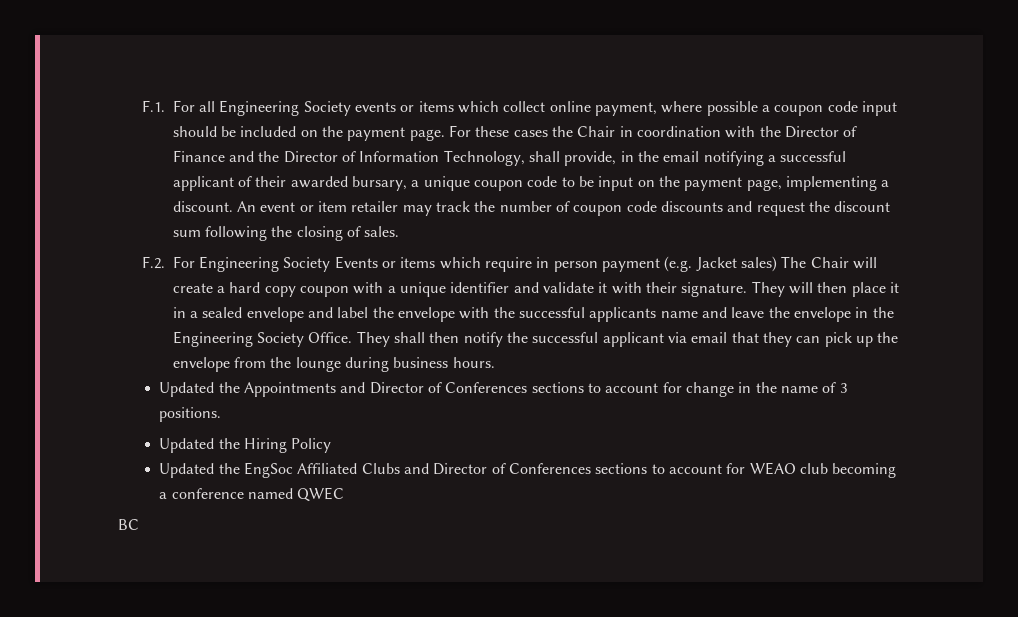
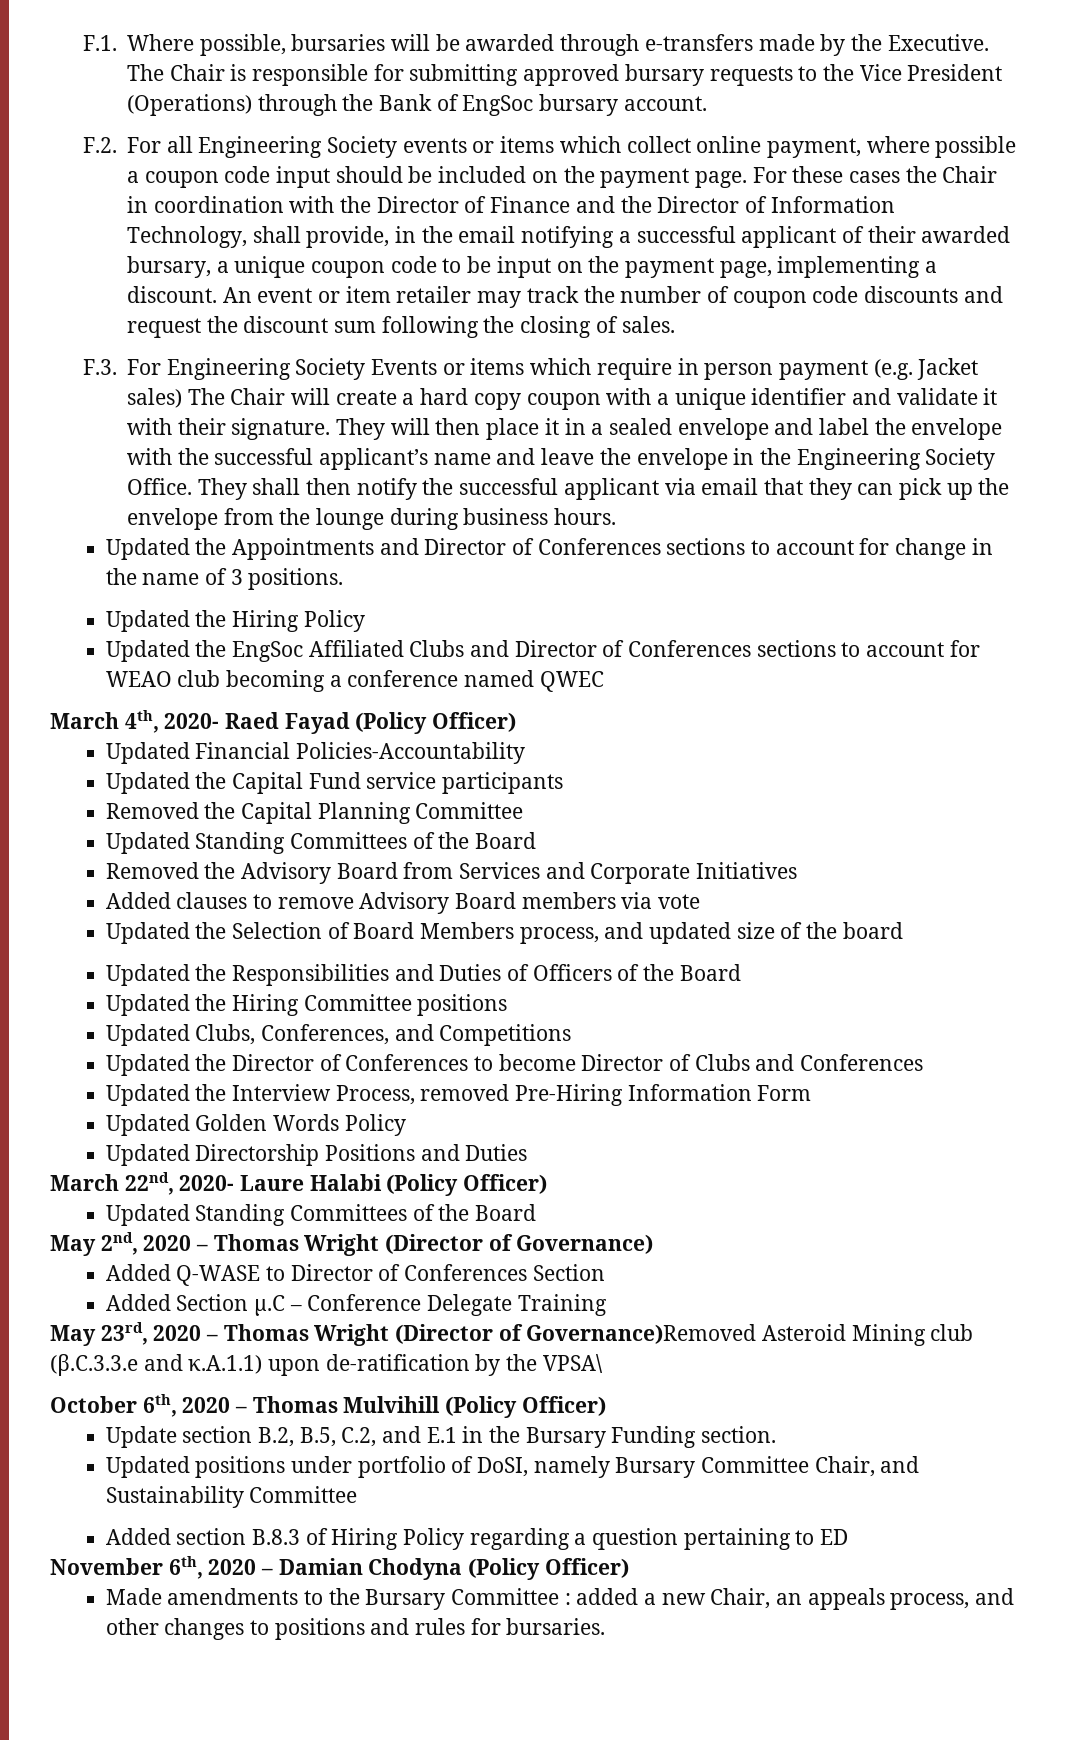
- F.1. For all Engineering Society events or items which collect online payment, where possible a coupon code input should be included on the payment page.
+ F.1. Where possible, bursaries will be awarded through e-transfers made by the Executive. The Chair is responsible for submitting approved bursary requests to the Vice President (Operations) through the Bank of EngSoc bursary account.
+ F.2. For all Engineering Society events or items which collect online payment, where possible a coupon code input should be included on the payment page.
- F.2. For Engineering Society Events or items which require in person payment (e.g. Jacket sales) The Chair will create a hard copy coupon with a unique identifier and validate it with their signature.
+ F.3. For Engineering Society Events or items which require in person payment (e.g. Jacket sales) The Chair will create a hard copy coupon with a unique identifier and validate it with their signature.
- They will then place it in a sealed envelope and label the envelope with the successful applicants name and leave the envelope in the Engineering Society Office.
+ They will then place it in a sealed envelope and label the envelope with the successful applicant’s name and leave the envelope in the Engineering Society Office.
- BC
+ March 4th, 2020- Raed Fayad (Policy Officer)
+ Updated Financial Policies-Accountability
+ Updated the Capital Fund service participants
+ Removed the Capital Planning Committee
+ Updated Standing Committees of the Board
+ Removed the Advisory Board from Services and Corporate Initiatives
+ Added clauses to remove Advisory Board members via vote
+ Updated the Selection of Board Members process, and updated size of the board
+ Updated the Responsibilities and Duties of Officers of the Board
+ Updated the Hiring Committee positions
+ Updated Clubs, Conferences, and Competitions
+ Updated the Director of Conferences to become Director of Clubs and Conferences
+ Updated the Interview Process, removed Pre-Hiring Information Form
+ Updated Golden Words Policy
+ Updated Directorship Positions and Duties
+ March 22nd, 2020- Laure Halabi (Policy Officer)
+ Updated Standing Committees of the Board
+ May 2nd, 2020 – Thomas Wright (Director of Governance)
+ Added Q-WASE to Director of Conferences Section
+ Added Section μ.C – Conference Delegate Training
+ May 23rd, 2020 – Thomas Wright (Director of Governance)Removed Asteroid Mining club (β.C.3.3.e and κ.A.1.1) upon de-ratification by the VPSA\
+ October 6th, 2020 – Thomas Mulvihill (Policy Officer)
+ Update section B.2, B.5, C.2, and E.1 in the Bursary Funding section.
+ Updated positions under portfolio of DoSI, namely Bursary Committee Chair, and Sustainability Committee
+ Added section B.8.3 of Hiring Policy regarding a question pertaining to ED
+ November 6th, 2020 – Damian Chodyna (Policy Officer)
+ Made amendments to the Bursary Committee : added a new Chair, an appeals process, and other changes to positions and rules for bursaries.

